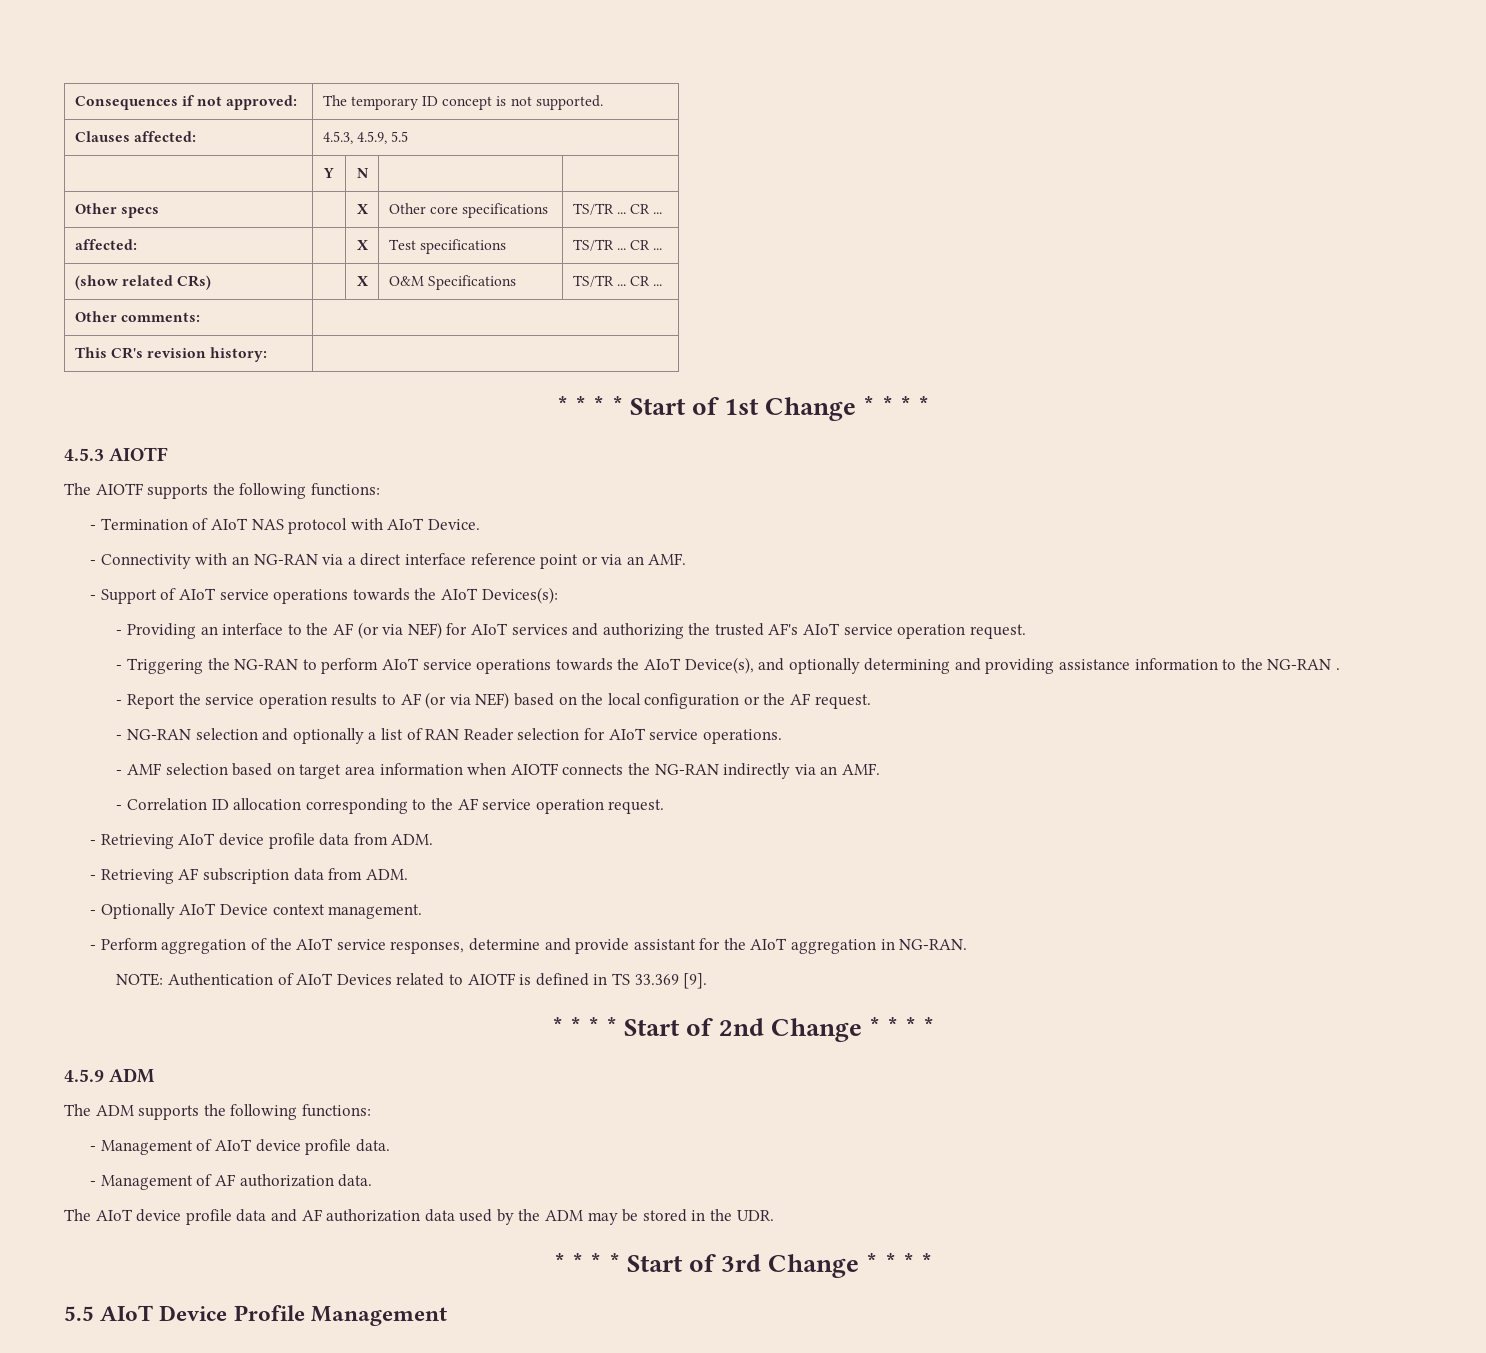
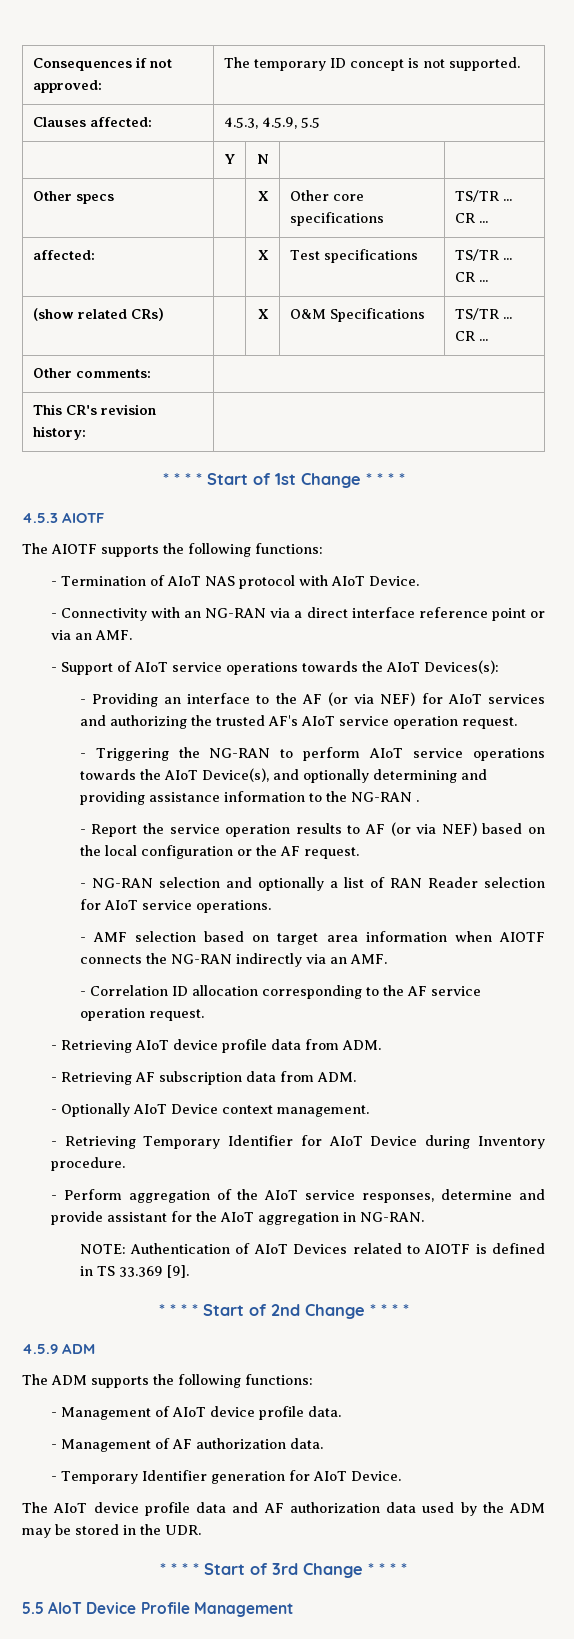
+ - Retrieving Temporary Identifier for AIoT Device during Inventory procedure.
+ - Temporary Identifier generation for AIoT Device.

